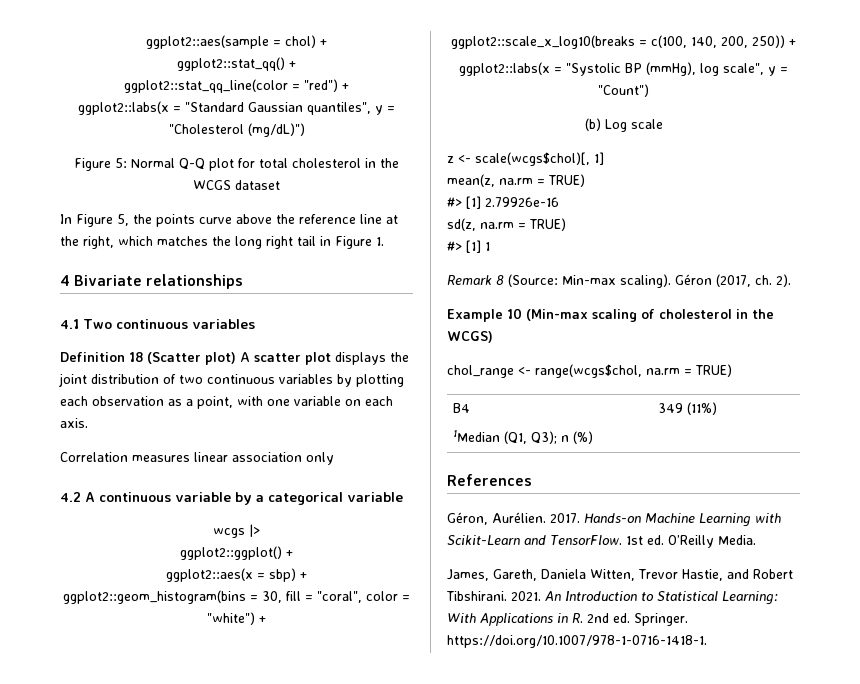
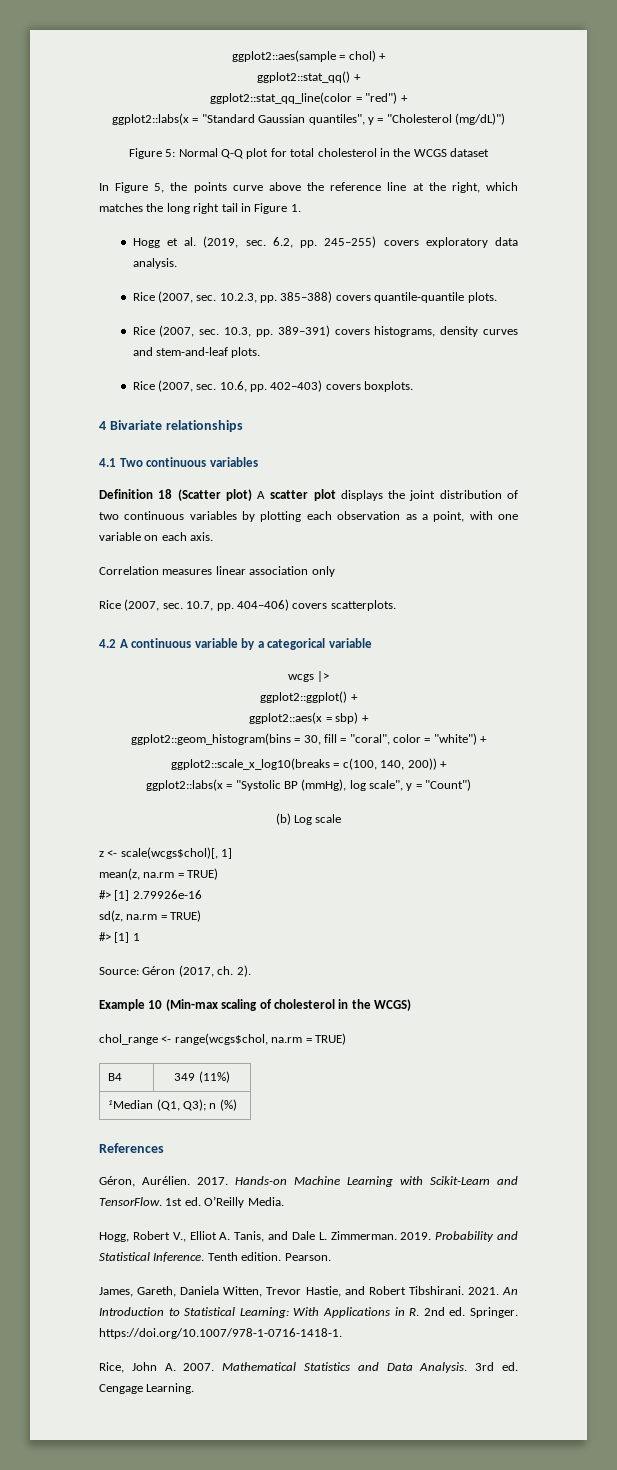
+ Hogg et al. (2019, sec. 6.2, pp. 245–255) covers exploratory data analysis.
+ Rice (2007, sec. 10.2.3, pp. 385–388) covers quantile-quantile plots.
+ Rice (2007, sec. 10.3, pp. 389–391) covers histograms, density curves and stem-and-leaf plots.
+ Rice (2007, sec. 10.6, pp. 402–403) covers boxplots.
+ Rice (2007, sec. 10.7, pp. 404–406) covers scatterplots.
- ggplot2::scale_x_log10(breaks = c(100, 140, 200, 250)) +
+ ggplot2::scale_x_log10(breaks = c(100, 140, 200)) +
- Remark 8 (Source: Min-max scaling). Géron (2017, ch. 2).
+ Source: Géron (2017, ch. 2).
+ Hogg, Robert V., Elliot A. Tanis, and Dale L. Zimmerman. 2019. Probability and Statistical Inference. Tenth edition. Pearson.
+ Rice, John A. 2007. Mathematical Statistics and Data Analysis. 3rd ed. Cengage Learning.

